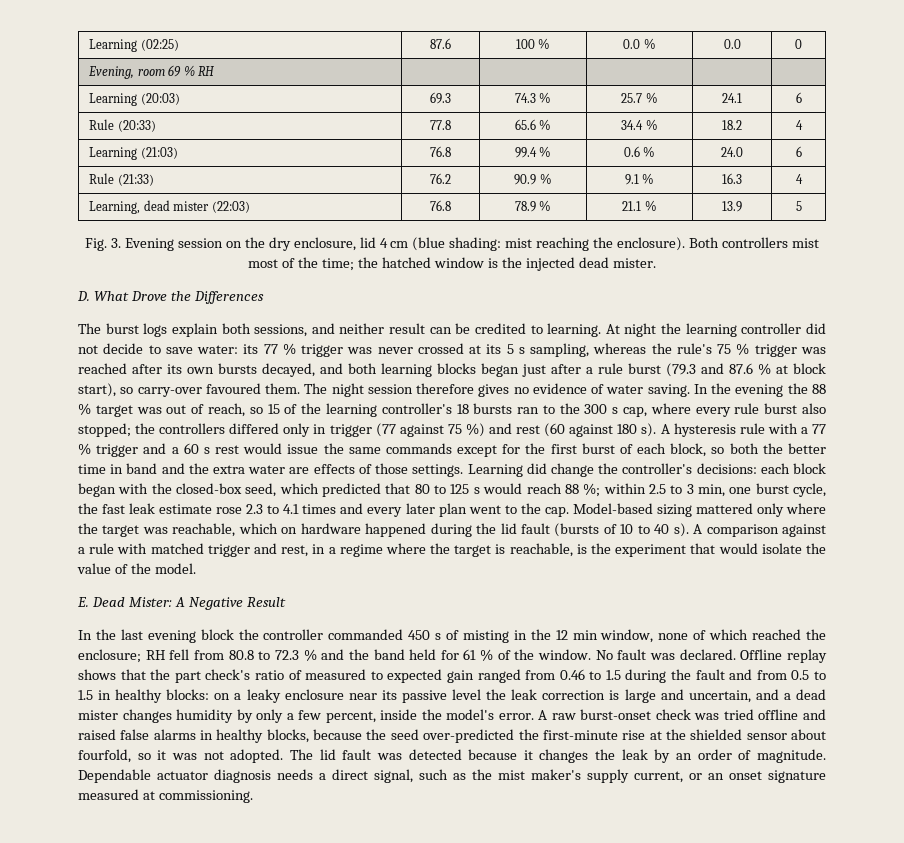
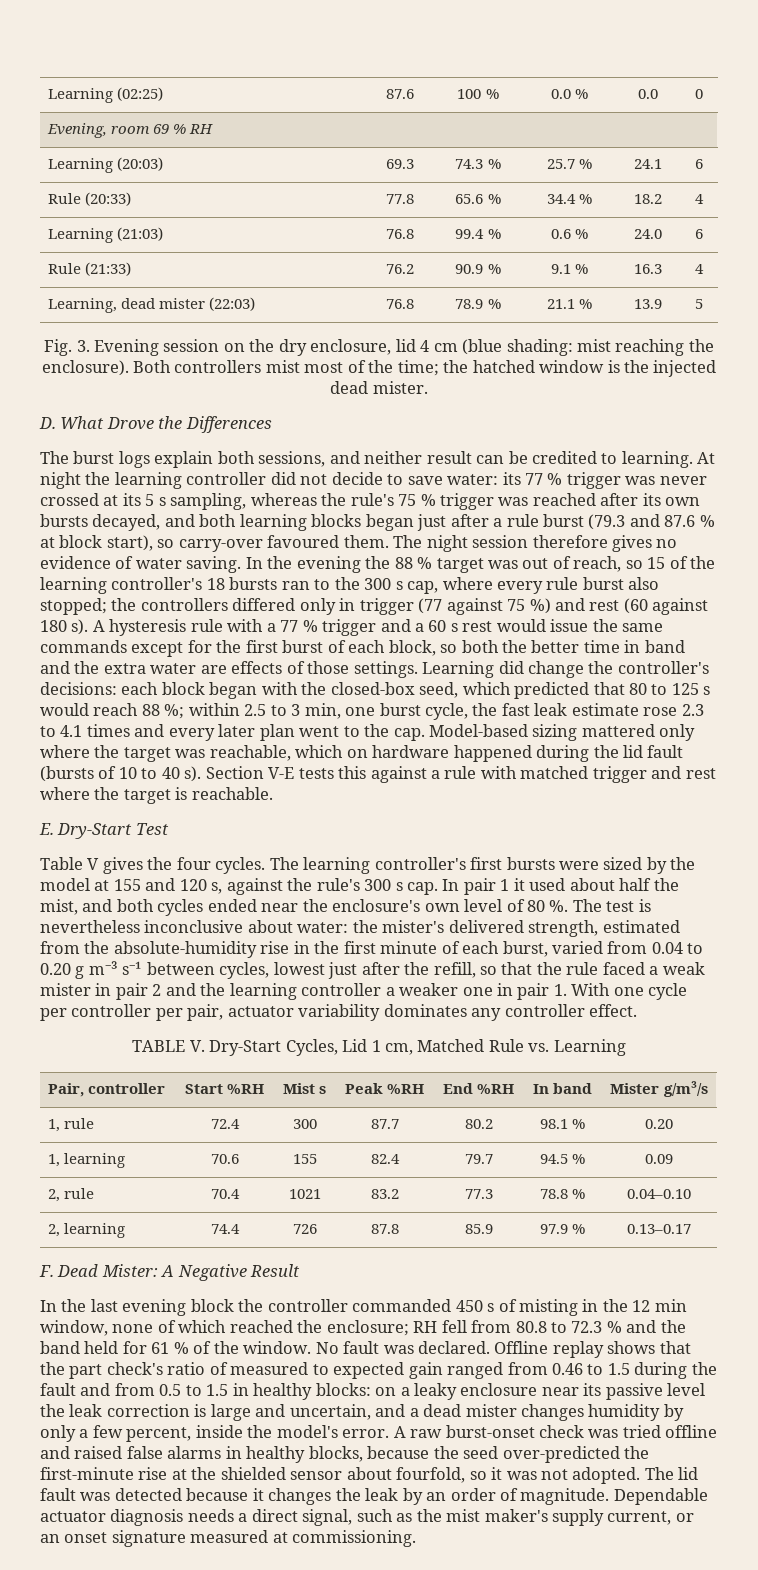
- A comparison against a rule with matched trigger and rest, in a regime where the target is reachable, is the experiment that would isolate the value of the model.
- E. Dead Mister: A Negative Result
+ Section V-E tests this against a rule with matched trigger and rest where the target is reachable.
+ E. Dry-Start Test
+ Table V gives the four cycles. The learning controller's first bursts were sized by the model at 155 and 120 s, against the rule's 300 s cap. In pair 1 it used about half the mist, and both cycles ended near the enclosure's own level of 80 %. The test is nevertheless inconclusive about water: the mister's delivered strength, estimated from the absolute-humidity rise in the first minute of each burst, varied from 0.04 to 0.20 g m⁻³ s⁻¹ between cycles, lowest just after the refill, so that the rule faced a weak mister in pair 2 and the learning controller a weaker one in pair 1. With one cycle per controller per pair, actuator variability dominates any controller effect.
+ TABLE V. Dry-Start Cycles, Lid 1 cm, Matched Rule vs. Learning
+ Pair, controller | Start %RH | Mist s | Peak %RH | End %RH | In band | Mister g/m³/s
+ 1, rule | 72.4 | 300 | 87.7 | 80.2 | 98.1 % | 0.20
+ 1, learning | 70.6 | 155 | 82.4 | 79.7 | 94.5 % | 0.09
+ 2, rule | 70.4 | 1021 | 83.2 | 77.3 | 78.8 % | 0.04–0.10
+ 2, learning | 74.4 | 726 | 87.8 | 85.9 | 97.9 % | 0.13–0.17
+ F. Dead Mister: A Negative Result

